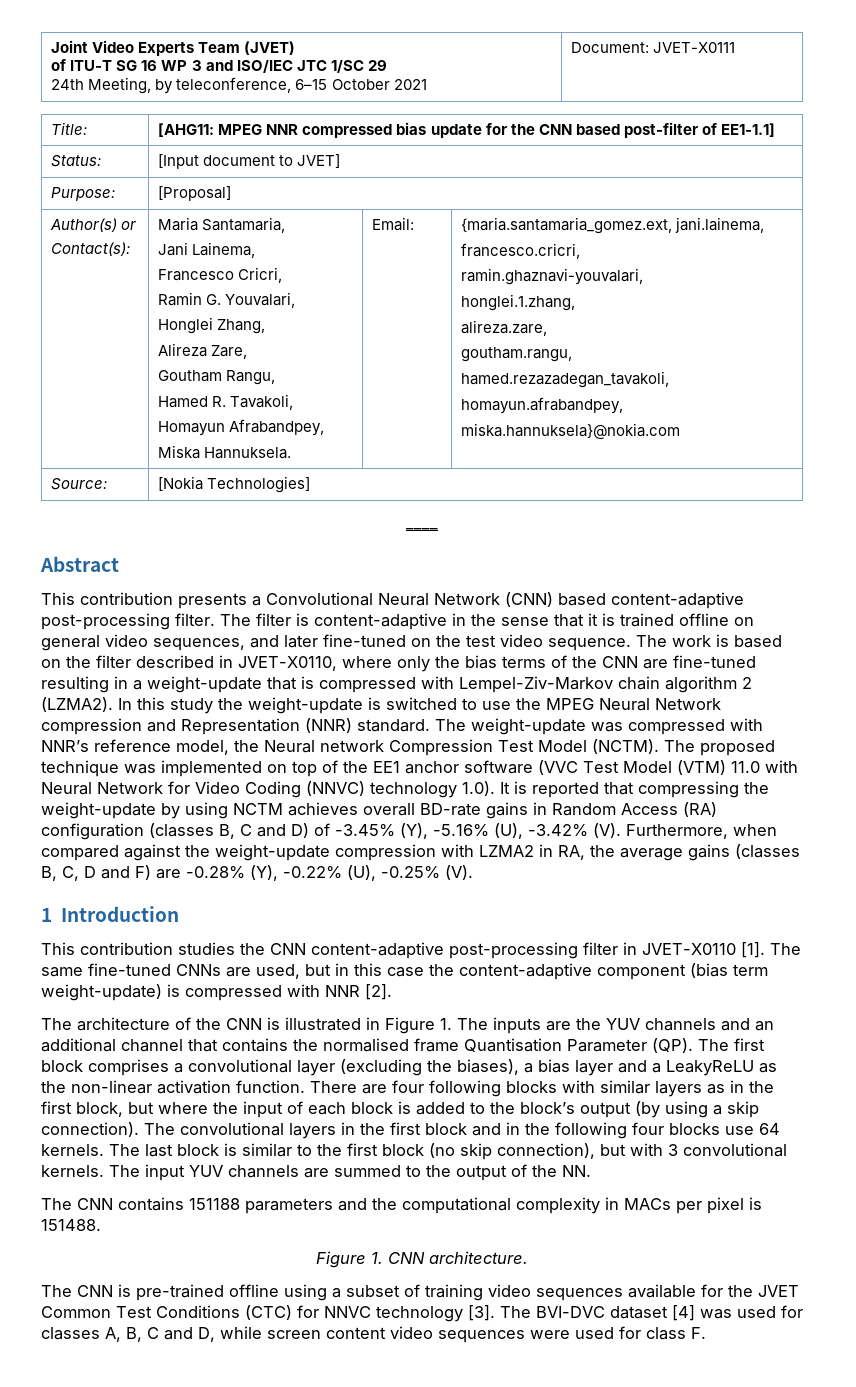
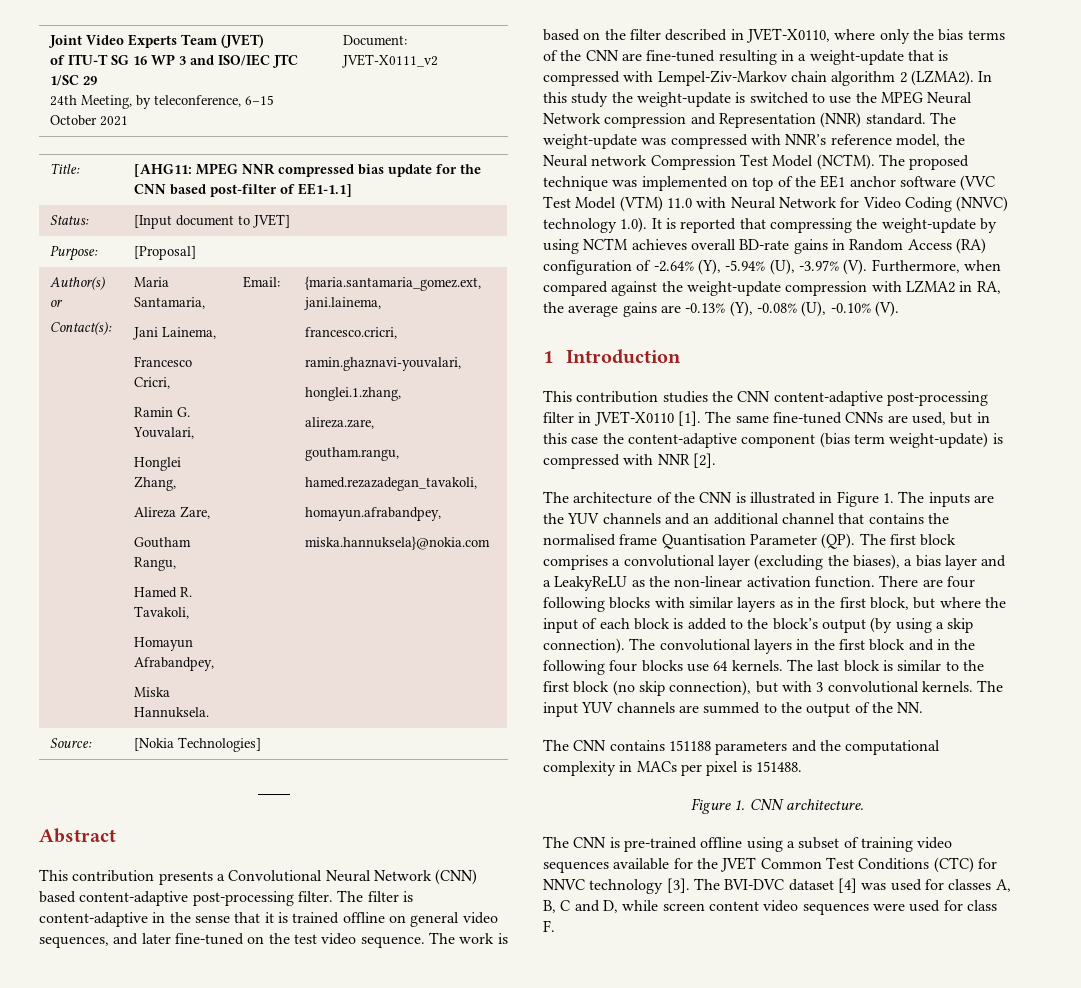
  Joint Video Experts Team (JVET)
  of ITU-T SG 16 WP 3 and ISO/IEC JTC 1/SC 29
- 24th Meeting, by teleconference, 6–15 October 2021 | Document: JVET-X0111
+ 24th Meeting, by teleconference, 6–15 October 2021 | Document: JVET-X0111_v2
- The proposed technique was implemented on top of the EE1 anchor software (VVC Test Model (VTM) 11.0 with Neural Network for Video Coding (NNVC) technology 1.0). It is reported that compressing the weight-update by using NCTM achieves overall BD-rate gains in Random Access (RA) configuration (classes B, C and D) of -3.45% (Y), -5.16% (U), -3.42% (V). Furthermore, when compared against the weight-update compression with LZMA2 in RA, the average gains (classes B, C, D and F) are -0.28% (Y), -0.22% (U), -0.25% (V).
+ The proposed technique was implemented on top of the EE1 anchor software (VVC Test Model (VTM) 11.0 with Neural Network for Video Coding (NNVC) technology 1.0). It is reported that compressing the weight-update by using NCTM achieves overall BD-rate gains in Random Access (RA) configuration of -2.64% (Y), -5.94% (U), -3.97% (V). Furthermore, when compared against the weight-update compression with LZMA2 in RA, the average gains are -0.13% (Y), -0.08% (U), -0.10% (V).

